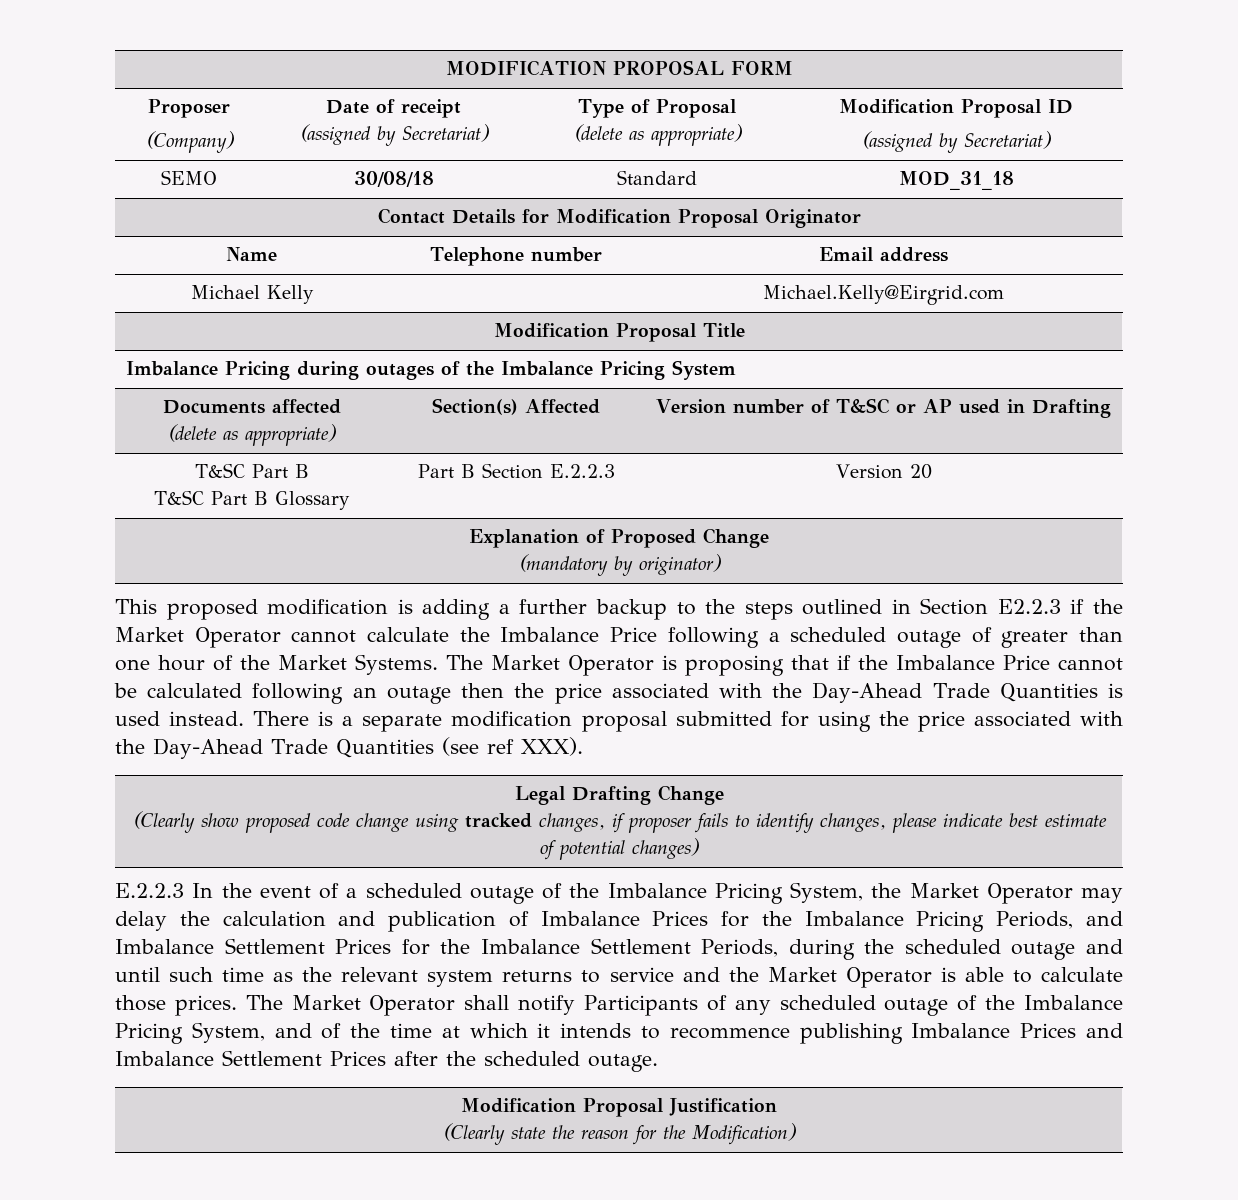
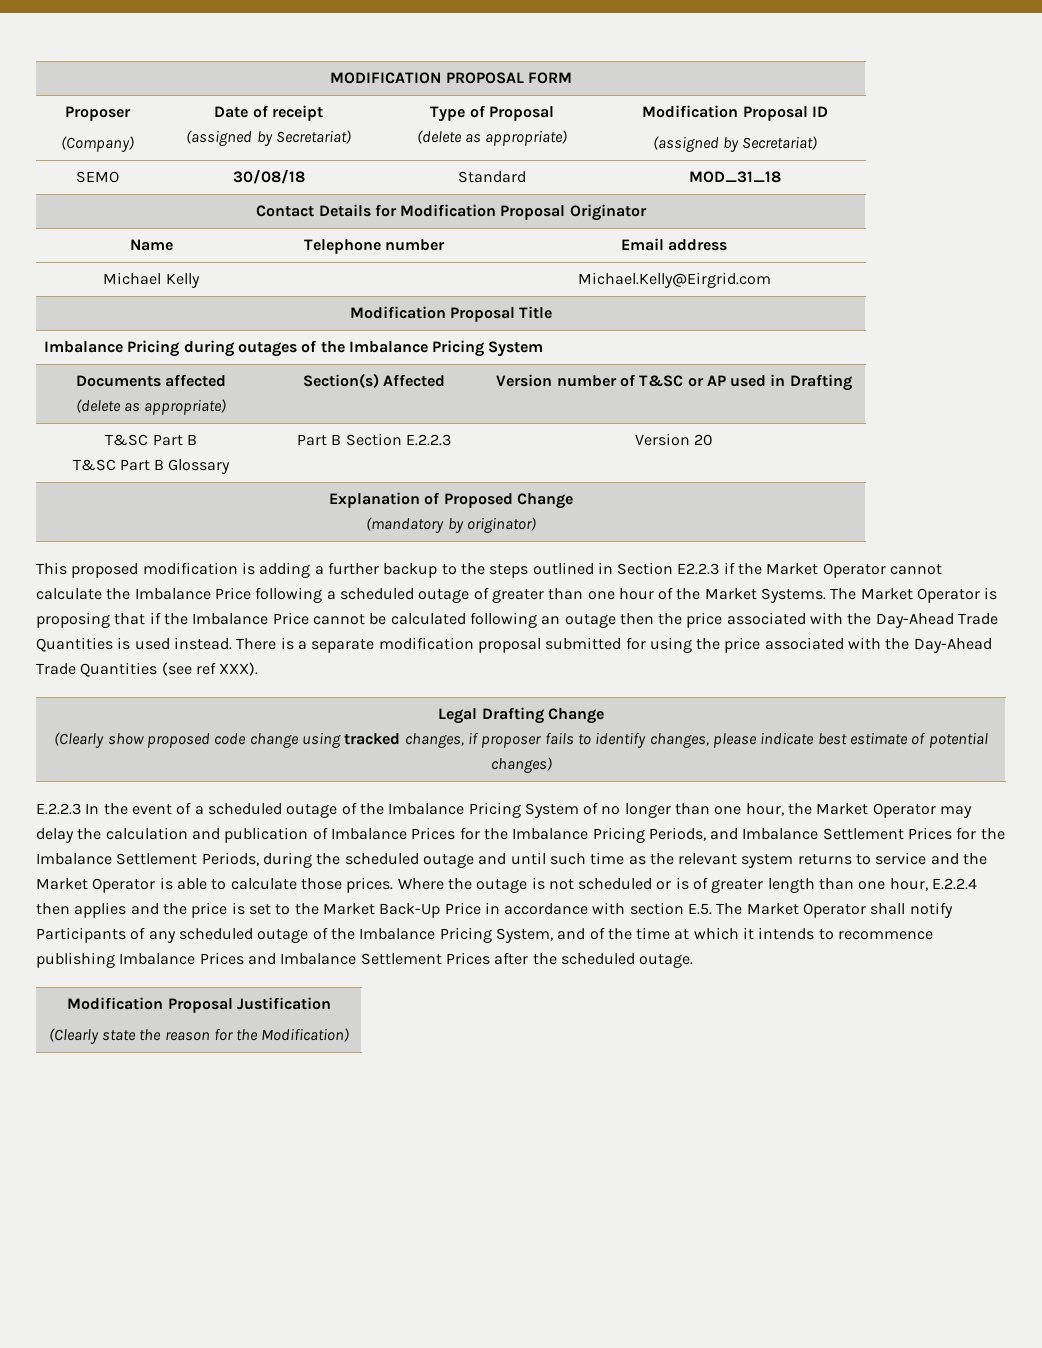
- E.2.2.3 In the event of a scheduled outage of the Imbalance Pricing System, the Market Operator may delay the calculation and publication of Imbalance Prices for the Imbalance Pricing Periods, and Imbalance Settlement Prices for the Imbalance Settlement Periods, during the scheduled outage and until such time as the relevant system returns to service and the Market Operator is able to calculate those prices.
+ E.2.2.3 In the event of a scheduled outage of the Imbalance Pricing System of no longer than one hour, the Market Operator may delay the calculation and publication of Imbalance Prices for the Imbalance Pricing Periods, and Imbalance Settlement Prices for the Imbalance Settlement Periods, during the scheduled outage and until such time as the relevant system returns to service and the Market Operator is able to calculate those prices.
- The Market Operator shall notify Participants of any scheduled outage of the Imbalance Pricing System, and of the time at which it intends to recommence publishing Imbalance Prices and Imbalance Settlement Prices after the scheduled outage.
+ Where the outage is not scheduled or is of greater length than one hour, E.2.2.4 then applies and the price is set to the Market Back-Up Price in accordance with section E.5. The Market Operator shall notify Participants of any scheduled outage of the Imbalance Pricing System, and of the time at which it intends to recommence publishing Imbalance Prices and Imbalance Settlement Prices after the scheduled outage.

